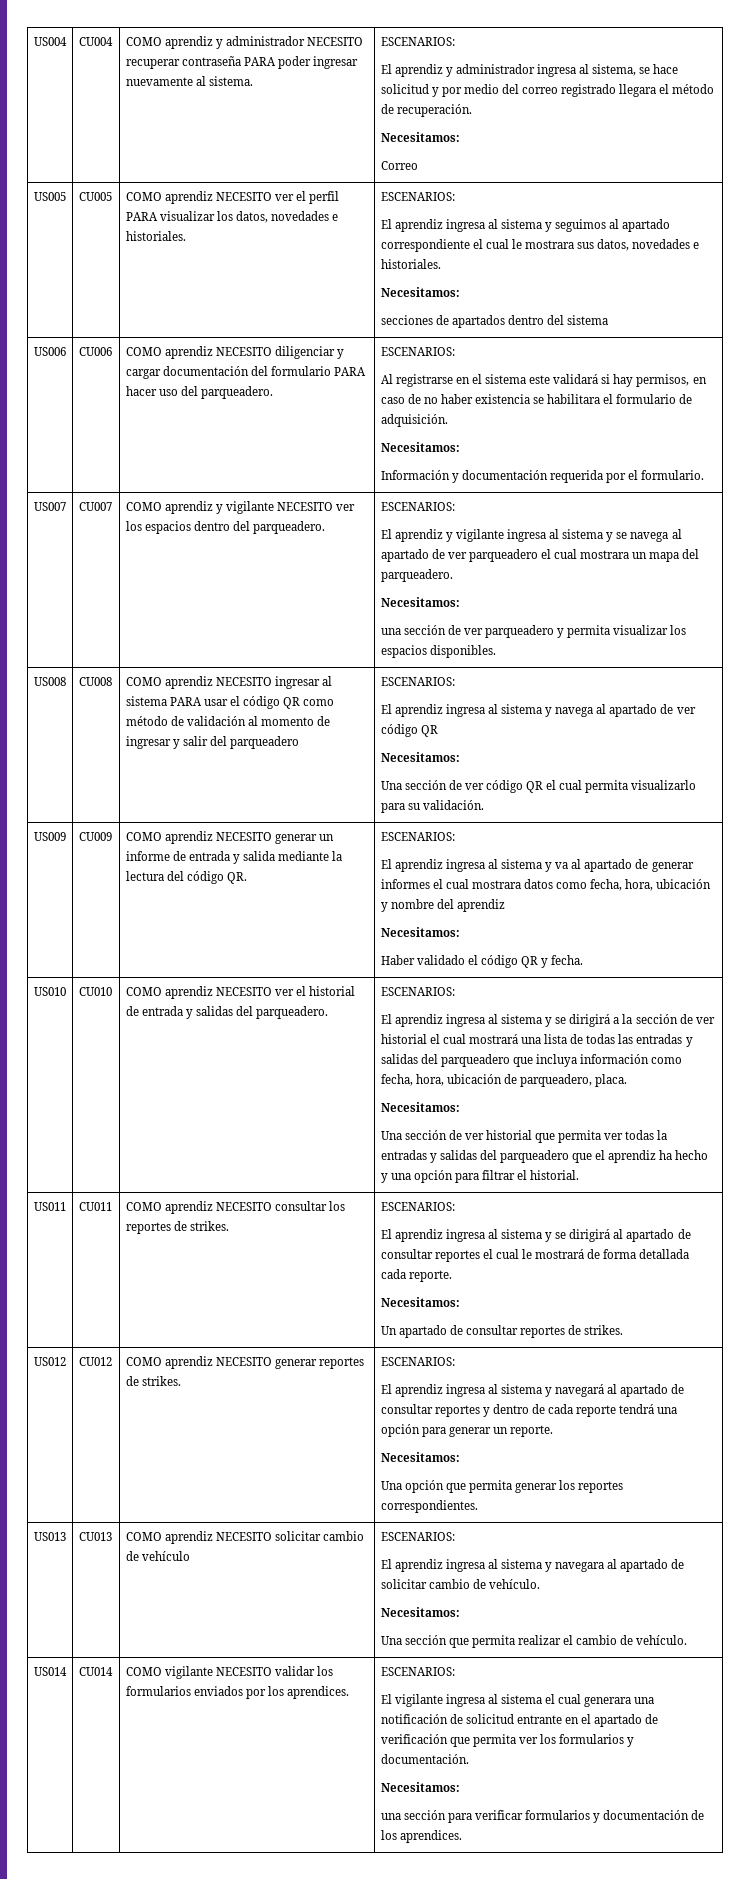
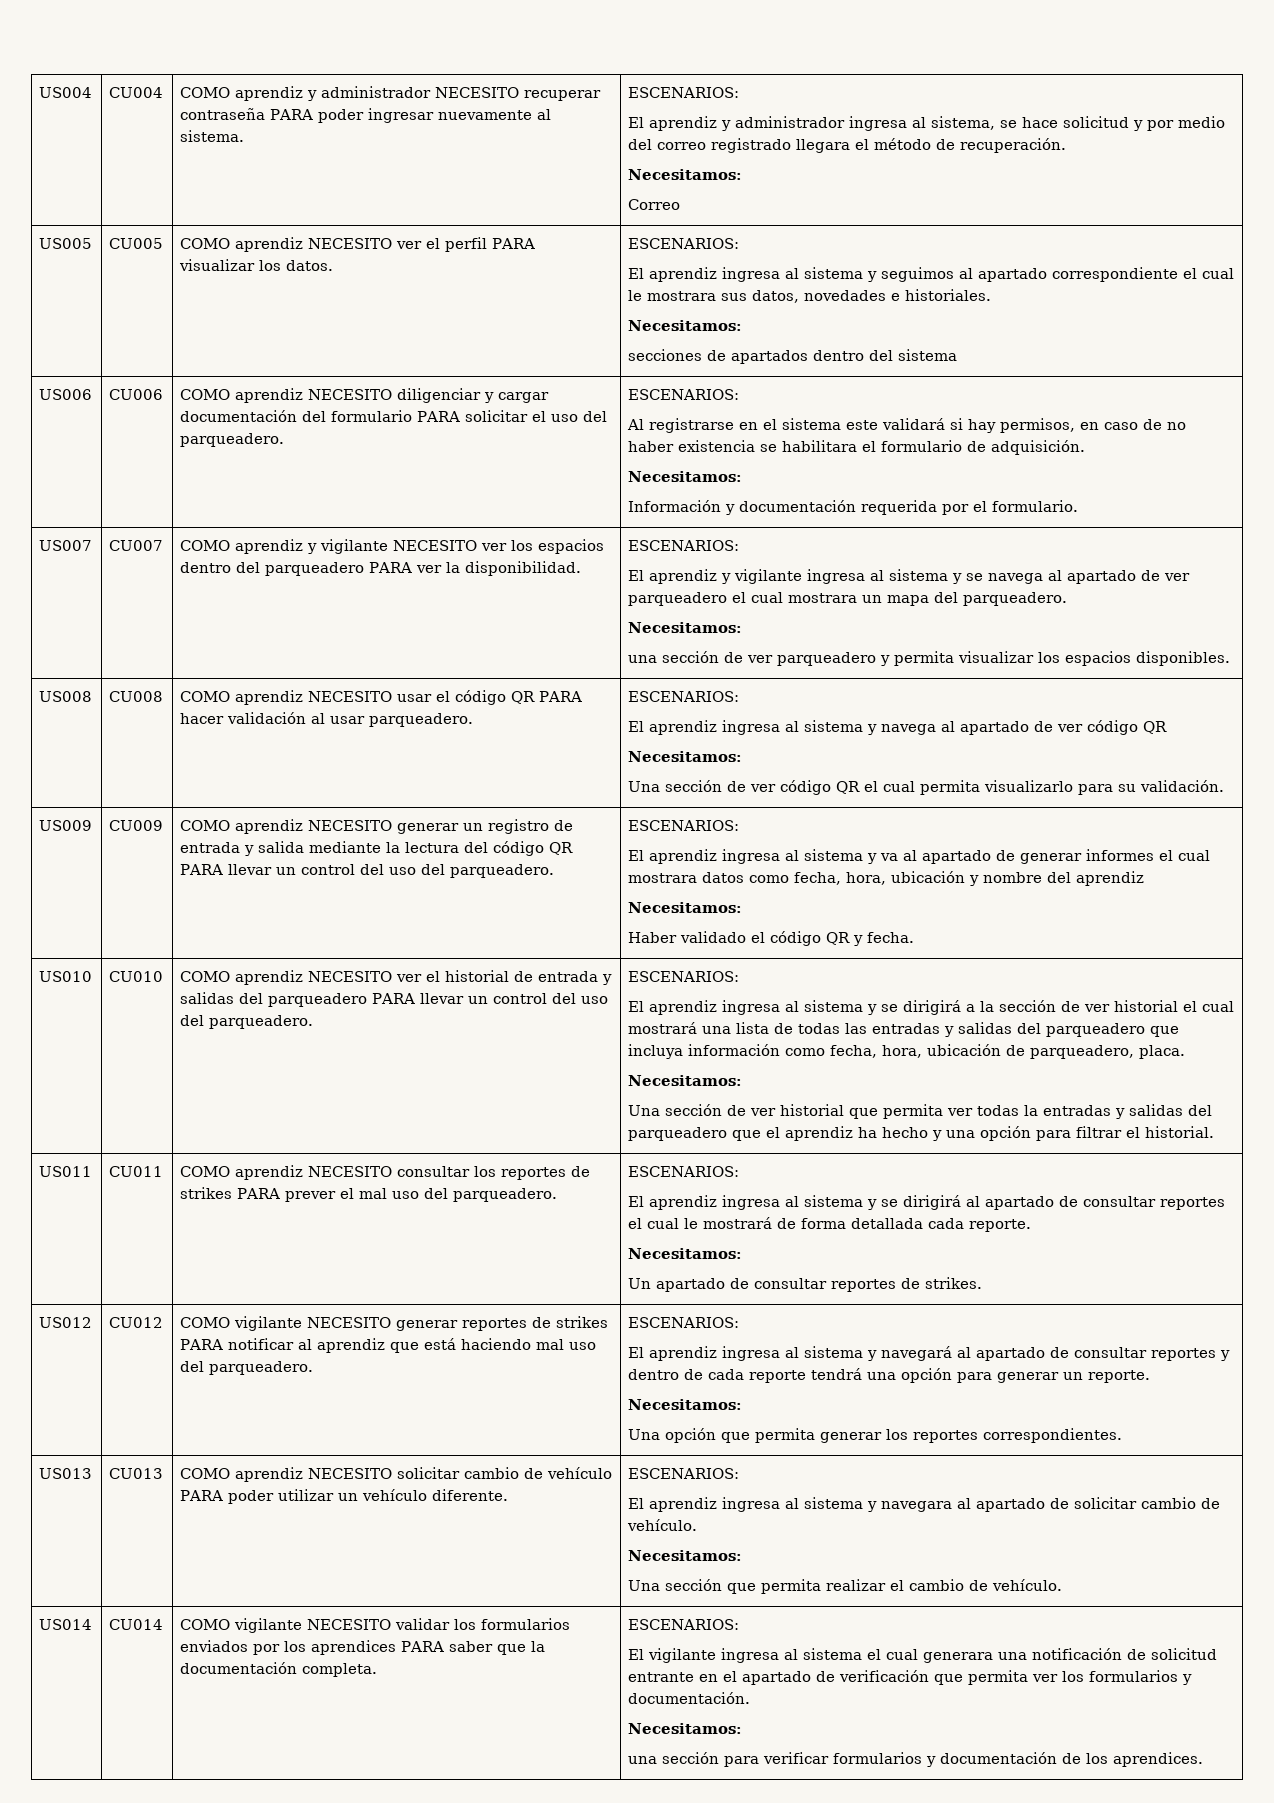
- COMO aprendiz NECESITO ver el perfil PARA visualizar los datos, novedades e historiales.
+ COMO aprendiz NECESITO ver el perfil PARA visualizar los datos.
- COMO aprendiz NECESITO diligenciar y cargar documentación del formulario PARA hacer uso del parqueadero.
+ COMO aprendiz NECESITO diligenciar y cargar documentación del formulario PARA solicitar el uso del parqueadero.
- COMO aprendiz y vigilante NECESITO ver los espacios dentro del parqueadero.
+ COMO aprendiz y vigilante NECESITO ver los espacios dentro del parqueadero PARA ver la disponibilidad.
- COMO aprendiz NECESITO ingresar al sistema PARA usar el código QR como método de validación al momento de ingresar y salir del parqueadero
+ COMO aprendiz NECESITO usar el código QR PARA hacer validación al usar parqueadero.
- COMO aprendiz NECESITO generar un informe de entrada y salida mediante la lectura del código QR.
+ COMO aprendiz NECESITO generar un registro de entrada y salida mediante la lectura del código QR PARA llevar un control del uso del parqueadero.
- COMO aprendiz NECESITO ver el historial de entrada y salidas del parqueadero.
+ COMO aprendiz NECESITO ver el historial de entrada y salidas del parqueadero PARA llevar un control del uso del parqueadero.
- COMO aprendiz NECESITO consultar los reportes de strikes.
+ COMO aprendiz NECESITO consultar los reportes de strikes PARA prever el mal uso del parqueadero.
- COMO aprendiz NECESITO generar reportes de strikes.
+ COMO vigilante NECESITO generar reportes de strikes PARA notificar al aprendiz que está haciendo mal uso del parqueadero.
- US013 | CU013 | COMO aprendiz NECESITO solicitar cambio de vehículo | ESCENARIOS:
+ US013 | CU013 | COMO aprendiz NECESITO solicitar cambio de vehículo PARA poder utilizar un vehículo diferente. | ESCENARIOS:
- COMO vigilante NECESITO validar los formularios enviados por los aprendices.
+ COMO vigilante NECESITO validar los formularios enviados por los aprendices PARA saber que la documentación completa.

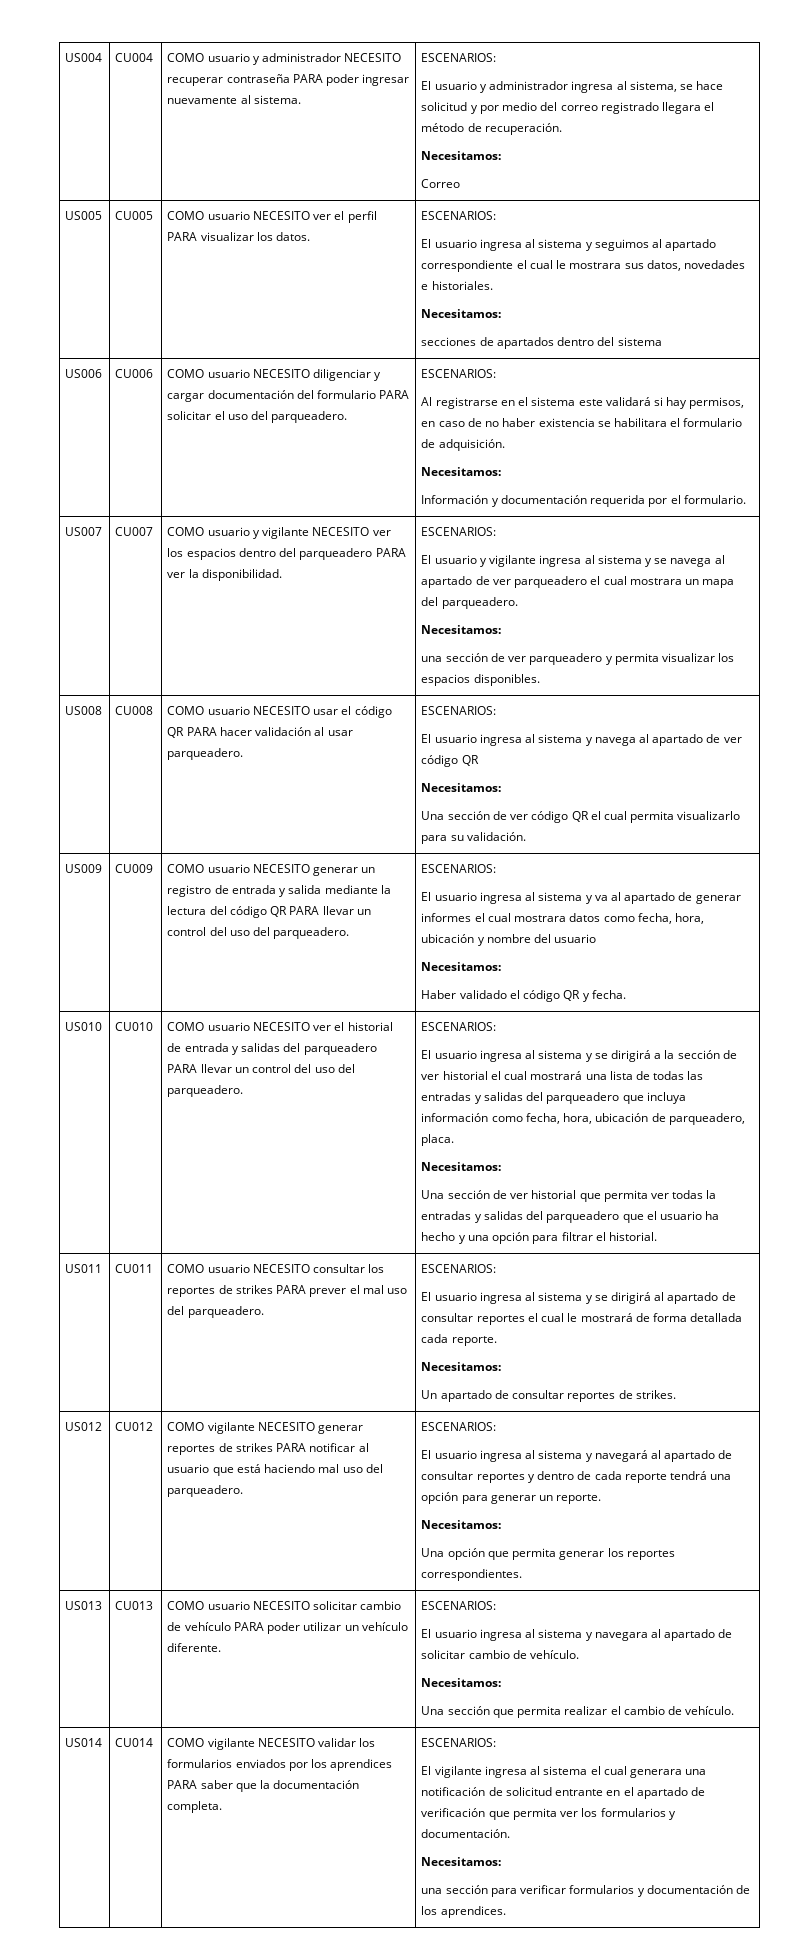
- US004 | CU004 | COMO aprendiz y administrador NECESITO recuperar contraseña PARA poder ingresar nuevamente al sistema. | ESCENARIOS:
- El aprendiz y administrador ingresa al sistema, se hace solicitud y por medio del correo registrado llegara el método de recuperación.
+ US004 | CU004 | COMO usuario y administrador NECESITO recuperar contraseña PARA poder ingresar nuevamente al sistema. | ESCENARIOS:
+ El usuario y administrador ingresa al sistema, se hace solicitud y por medio del correo registrado llegara el método de recuperación.
- US005 | CU005 | COMO aprendiz NECESITO ver el perfil PARA visualizar los datos. | ESCENARIOS:
- El aprendiz ingresa al sistema y seguimos al apartado correspondiente el cual le mostrara sus datos, novedades e historiales.
+ US005 | CU005 | COMO usuario NECESITO ver el perfil PARA visualizar los datos. | ESCENARIOS:
+ El usuario ingresa al sistema y seguimos al apartado correspondiente el cual le mostrara sus datos, novedades e historiales.
- COMO aprendiz NECESITO diligenciar y cargar documentación del formulario PARA solicitar el uso del parqueadero.
+ COMO usuario NECESITO diligenciar y cargar documentación del formulario PARA solicitar el uso del parqueadero.
- COMO aprendiz y vigilante NECESITO ver los espacios dentro del parqueadero PARA ver la disponibilidad.
+ COMO usuario y vigilante NECESITO ver los espacios dentro del parqueadero PARA ver la disponibilidad.
- El aprendiz y vigilante ingresa al sistema y se navega al apartado de ver parqueadero el cual mostrara un mapa del parqueadero.
+ El usuario y vigilante ingresa al sistema y se navega al apartado de ver parqueadero el cual mostrara un mapa del parqueadero.
- COMO aprendiz NECESITO usar el código QR PARA hacer validación al usar parqueadero.
+ COMO usuario NECESITO usar el código QR PARA hacer validación al usar parqueadero.
- El aprendiz ingresa al sistema y navega al apartado de ver código QR
+ El usuario ingresa al sistema y navega al apartado de ver código QR
- COMO aprendiz NECESITO generar un registro de entrada y salida mediante la lectura del código QR PARA llevar un control del uso del parqueadero.
+ COMO usuario NECESITO generar un registro de entrada y salida mediante la lectura del código QR PARA llevar un control del uso del parqueadero.
- El aprendiz ingresa al sistema y va al apartado de generar informes el cual mostrara datos como fecha, hora, ubicación y nombre del aprendiz
+ El usuario ingresa al sistema y va al apartado de generar informes el cual mostrara datos como fecha, hora, ubicación y nombre del usuario
- COMO aprendiz NECESITO ver el historial de entrada y salidas del parqueadero PARA llevar un control del uso del parqueadero.
+ COMO usuario NECESITO ver el historial de entrada y salidas del parqueadero PARA llevar un control del uso del parqueadero.
- El aprendiz ingresa al sistema y se dirigirá a la sección de ver historial el cual mostrará una lista de todas las entradas y salidas del parqueadero que incluya información como fecha, hora, ubicación de parqueadero, placa.
+ El usuario ingresa al sistema y se dirigirá a la sección de ver historial el cual mostrará una lista de todas las entradas y salidas del parqueadero que incluya información como fecha, hora, ubicación de parqueadero, placa.
- Una sección de ver historial que permita ver todas la entradas y salidas del parqueadero que el aprendiz ha hecho y una opción para filtrar el historial.
+ Una sección de ver historial que permita ver todas la entradas y salidas del parqueadero que el usuario ha hecho y una opción para filtrar el historial.
- COMO aprendiz NECESITO consultar los reportes de strikes PARA prever el mal uso del parqueadero.
+ COMO usuario NECESITO consultar los reportes de strikes PARA prever el mal uso del parqueadero.
- El aprendiz ingresa al sistema y se dirigirá al apartado de consultar reportes el cual le mostrará de forma detallada cada reporte.
+ El usuario ingresa al sistema y se dirigirá al apartado de consultar reportes el cual le mostrará de forma detallada cada reporte.
- COMO vigilante NECESITO generar reportes de strikes PARA notificar al aprendiz que está haciendo mal uso del parqueadero.
+ COMO vigilante NECESITO generar reportes de strikes PARA notificar al usuario que está haciendo mal uso del parqueadero.
- El aprendiz ingresa al sistema y navegará al apartado de consultar reportes y dentro de cada reporte tendrá una opción para generar un reporte.
+ El usuario ingresa al sistema y navegará al apartado de consultar reportes y dentro de cada reporte tendrá una opción para generar un reporte.
- US013 | CU013 | COMO aprendiz NECESITO solicitar cambio de vehículo PARA poder utilizar un vehículo diferente. | ESCENARIOS:
- El aprendiz ingresa al sistema y navegara al apartado de solicitar cambio de vehículo.
+ US013 | CU013 | COMO usuario NECESITO solicitar cambio de vehículo PARA poder utilizar un vehículo diferente. | ESCENARIOS:
+ El usuario ingresa al sistema y navegara al apartado de solicitar cambio de vehículo.

